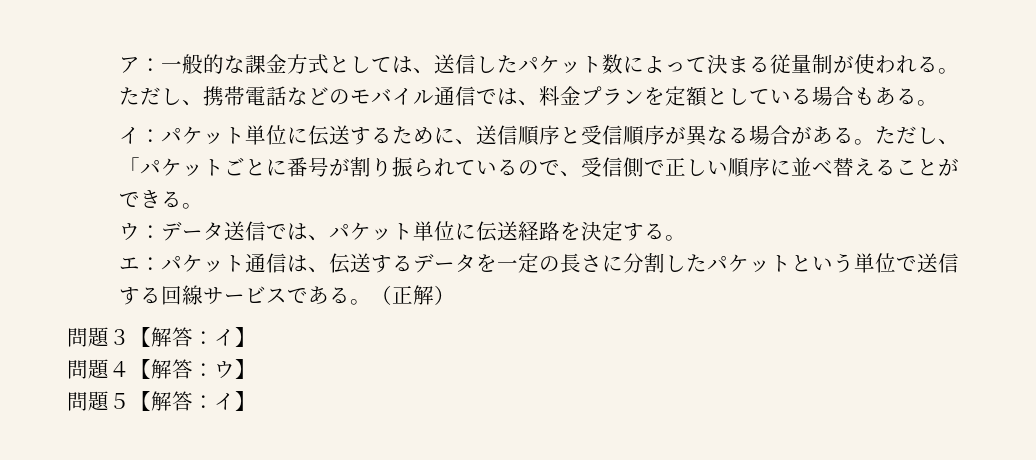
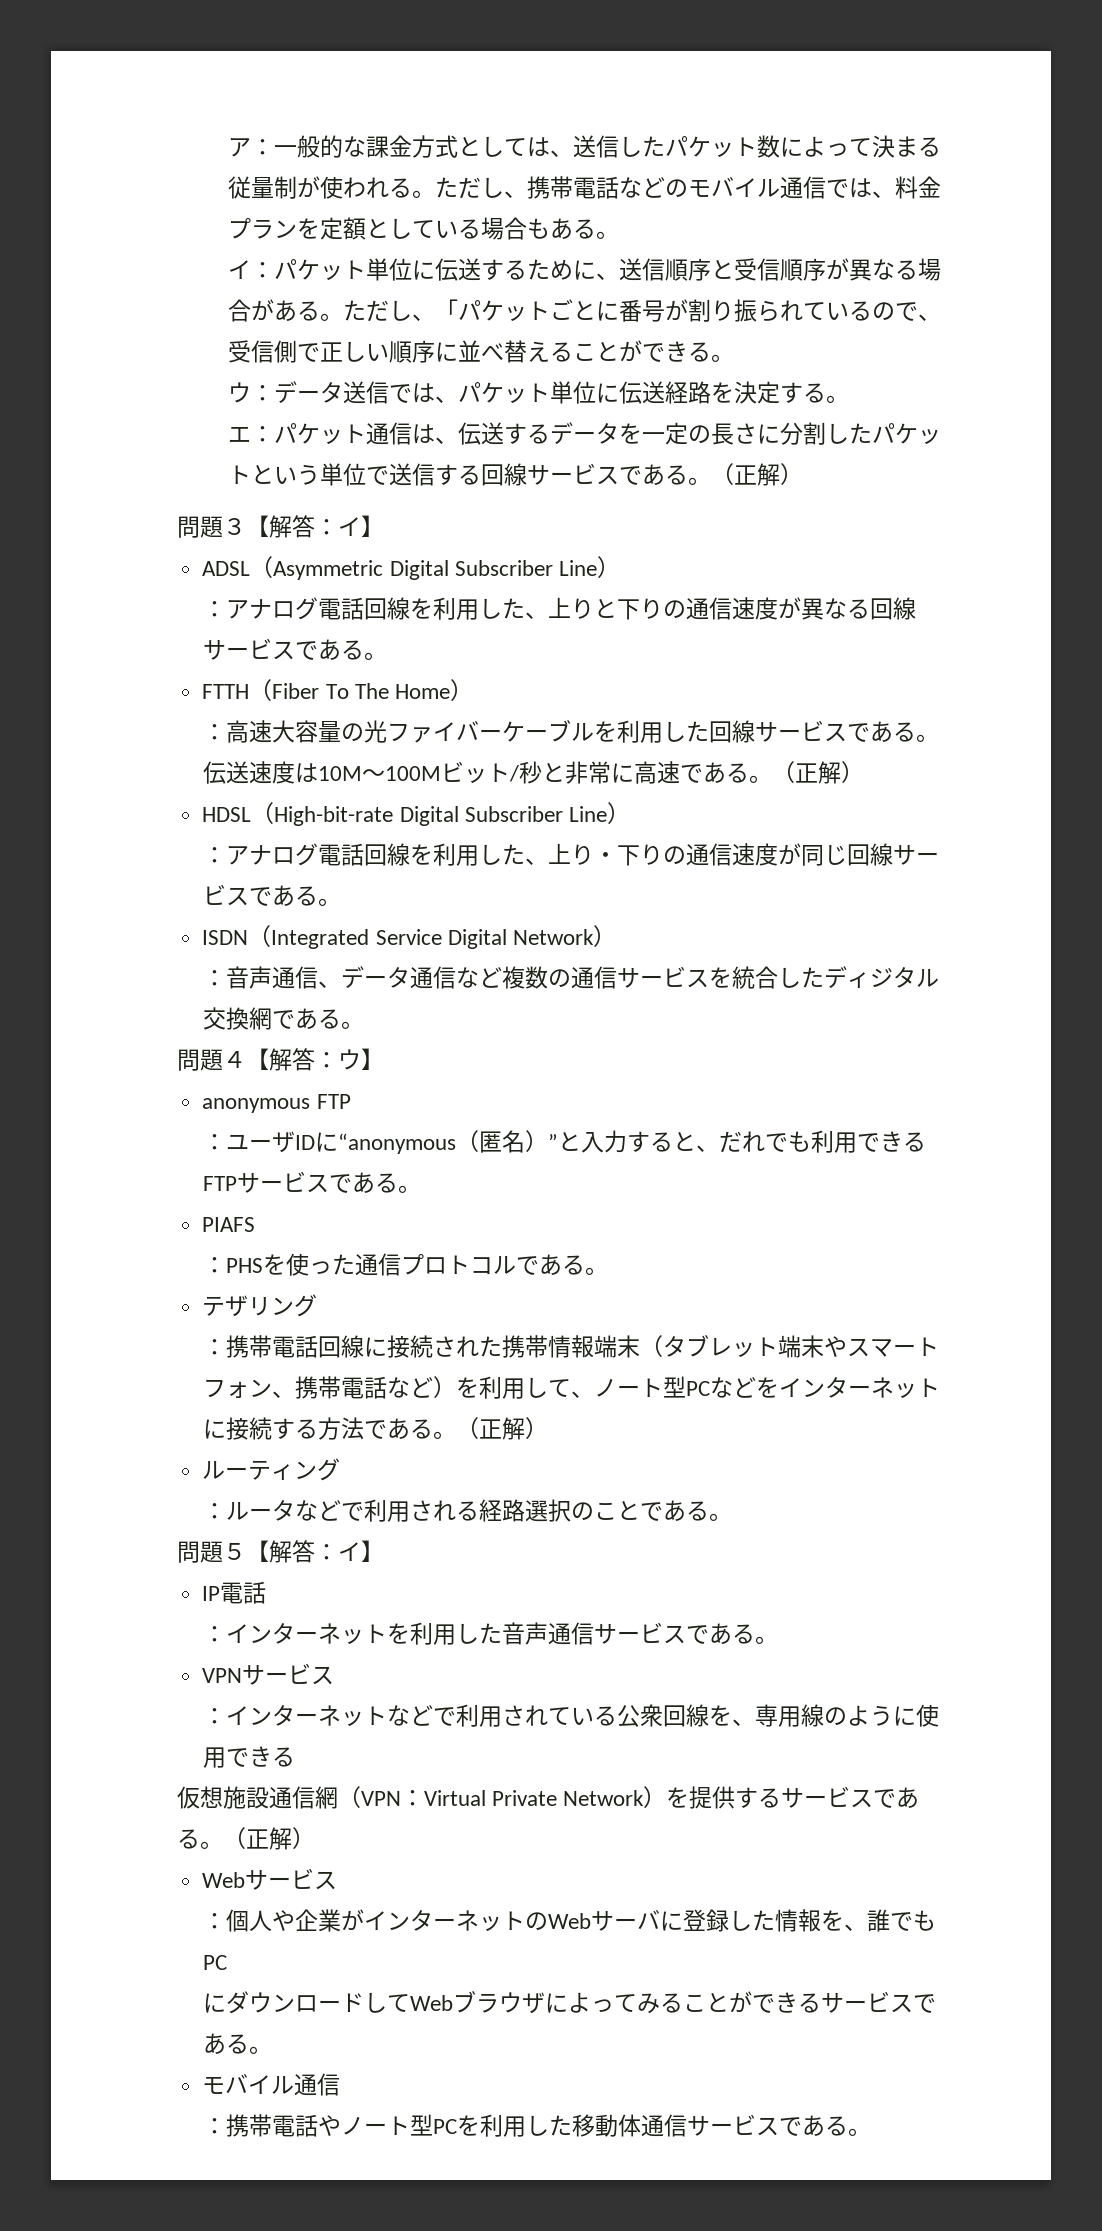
+ ADSL（Asymmetric Digital Subscriber Line）
+ ：アナログ電話回線を利用した、上りと下りの通信速度が異なる回線サービスである。
+ FTTH（Fiber To The Home）
+ ：高速大容量の光ファイバーケーブルを利用した回線サービスである。伝送速度は10M～100Mビット/秒と非常に高速である。（正解）
+ HDSL（High-bit-rate Digital Subscriber Line）
+ ：アナログ電話回線を利用した、上り・下りの通信速度が同じ回線サービスである。
+ ISDN（Integrated Service Digital Network）
+ ：音声通信、データ通信など複数の通信サービスを統合したディジタル交換網である。
+ anonymous FTP
+ ：ユーザIDに“anonymous（匿名）”と入力すると、だれでも利用できるFTPサービスである。
+ PIAFS
+ ：PHSを使った通信プロトコルである。
+ テザリング
+ ：携帯電話回線に接続された携帯情報端末（タブレット端末やスマートフォン、携帯電話など）を利用して、ノート型PCなどをインターネットに接続する方法である。（正解）
+ ルーティング
+ ：ルータなどで利用される経路選択のことである。
+ IP電話
+ ：インターネットを利用した音声通信サービスである。
+ VPNサービス
+ ：インターネットなどで利用されている公衆回線を、専用線のように使用できる
+ 仮想施設通信網（VPN：Virtual Private Network）を提供するサービスである。（正解）
+ Webサービス
+ ：個人や企業がインターネットのWebサーバに登録した情報を、誰でもPC
+ にダウンロードしてWebブラウザによってみることができるサービスである。
+ モバイル通信
+ ：携帯電話やノート型PCを利用した移動体通信サービスである。

